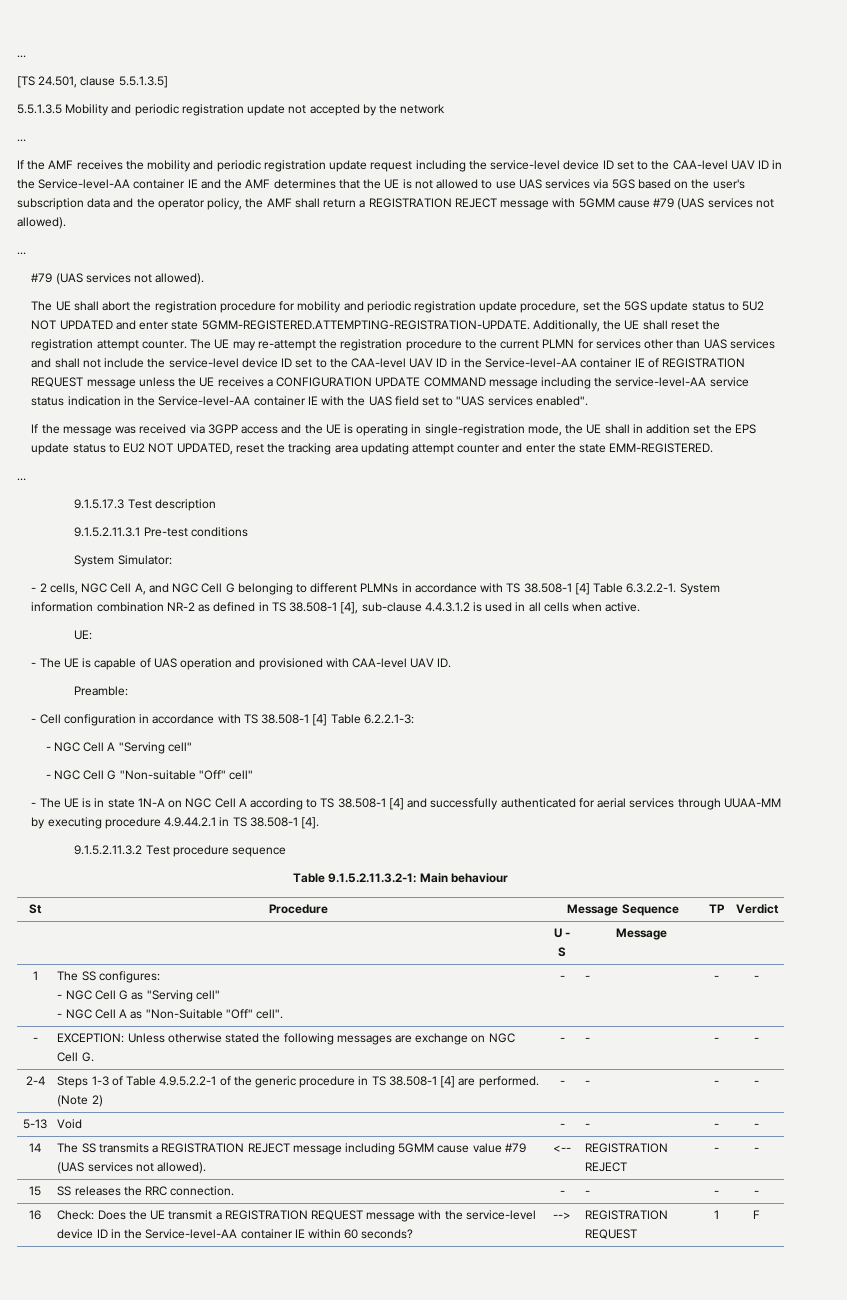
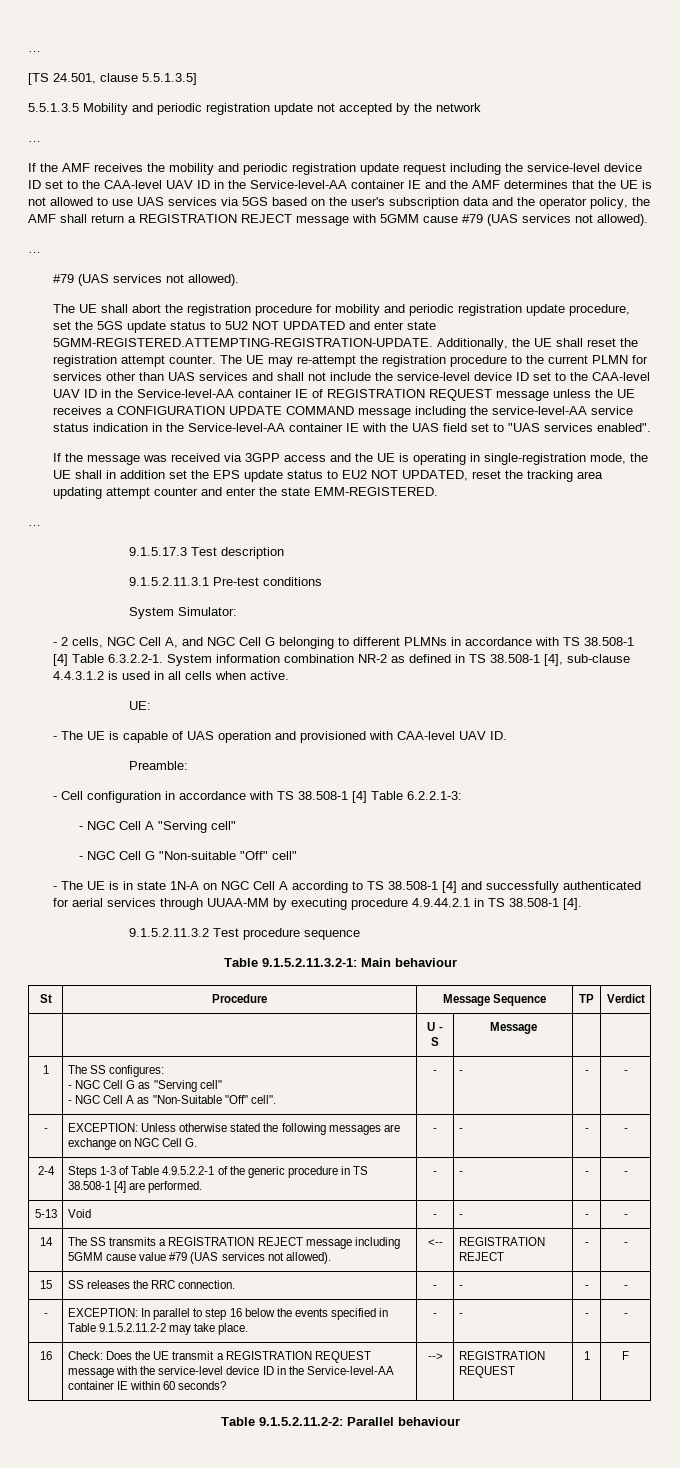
- 2-4 | Steps 1-3 of Table 4.9.5.2.2-1 of the generic procedure in TS 38.508-1 [4] are performed. (Note 2) | - | - | - | -
+ 2-4 | Steps 1-3 of Table 4.9.5.2.2-1 of the generic procedure in TS 38.508-1 [4] are performed. | - | - | - | -
+ - | EXCEPTION: In parallel to step 16 below the events specified in Table 9.1.5.2.11.2-2 may take place. | - | - | - | -
+ Table 9.1.5.2.11.2-2: Parallel behaviour

